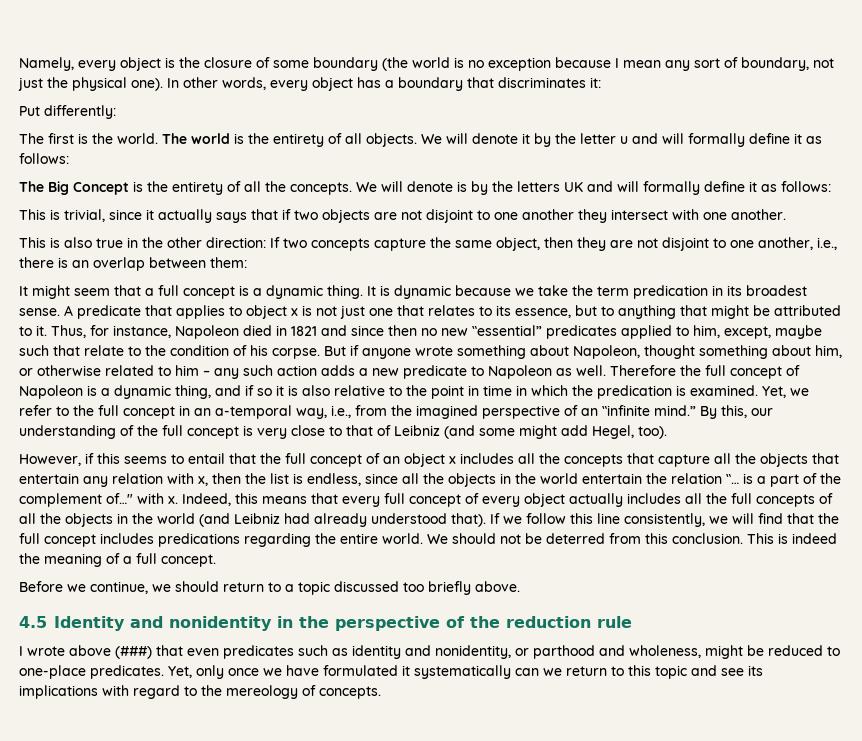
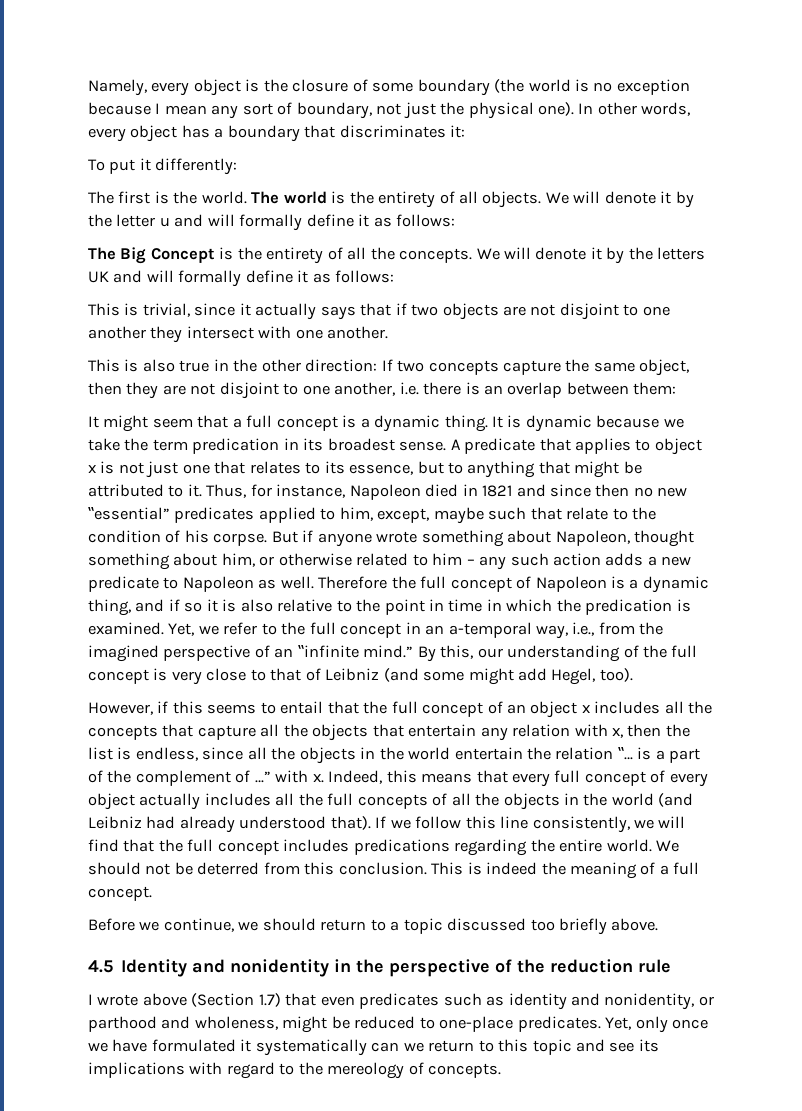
- Put differently:
+ To put it differently:
- We will denote is by the letters UK and will formally define it as follows:
+ We will denote it by the letters UK and will formally define it as follows:
- This is also true in the other direction: If two concepts capture the same object, then they are not disjoint to one another, i.e., there is an overlap between them:
+ This is also true in the other direction: If two concepts capture the same object, then they are not disjoint to one another, i.e. there is an overlap between them:
- However, if this seems to entail that the full concept of an object x includes all the concepts that capture all the objects that entertain any relation with x, then the list is endless, since all the objects in the world entertain the relation ‟… is a part of the complement of…" with x.
+ However, if this seems to entail that the full concept of an object x includes all the concepts that capture all the objects that entertain any relation with x, then the list is endless, since all the objects in the world entertain the relation ‟… is a part of the complement of …” with x.
- I wrote above (###) that even predicates such as identity and nonidentity, or parthood and wholeness, might be reduced to one-place predicates.
+ I wrote above (Section 1.7) that even predicates such as identity and nonidentity, or parthood and wholeness, might be reduced to one-place predicates.

